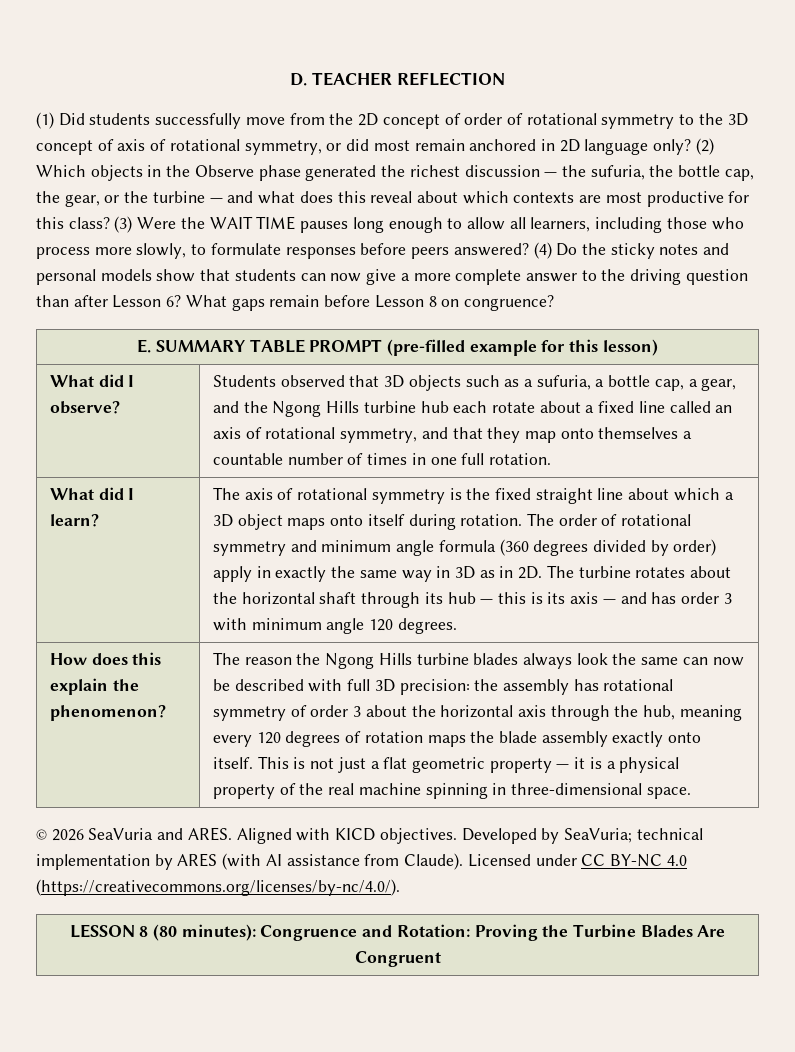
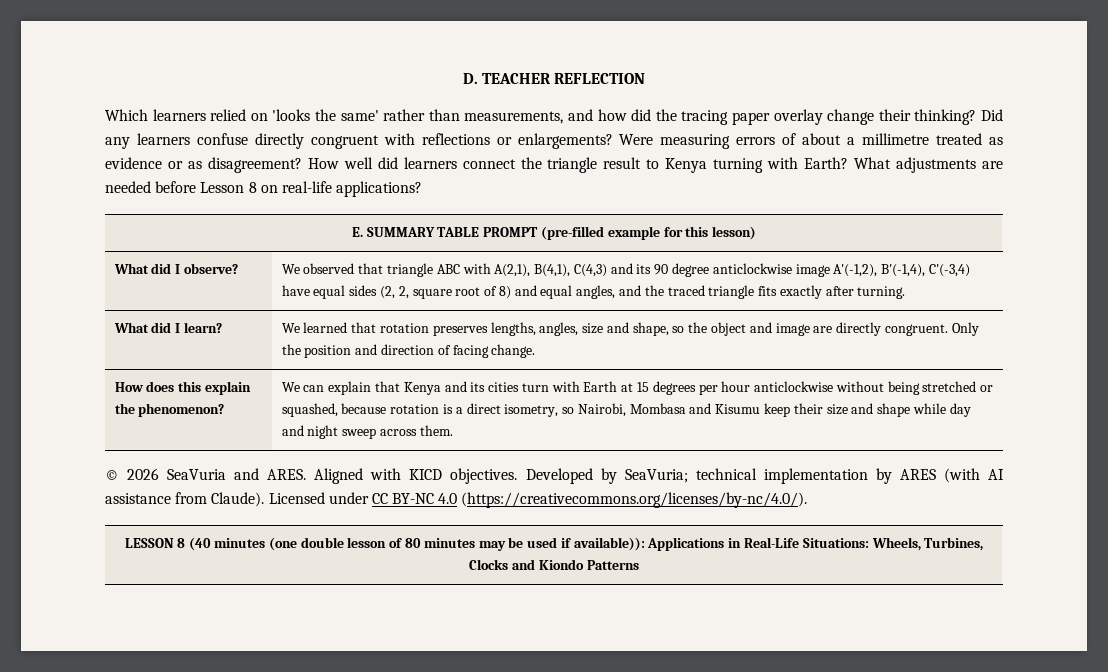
- (1) Did students successfully move from the 2D concept of order of rotational symmetry to the 3D concept of axis of rotational symmetry, or did most remain anchored in 2D language only? (2) Which objects in the Observe phase generated the richest discussion — the sufuria, the bottle cap, the gear, or the turbine — and what does this reveal about which contexts are most productive for this class? (3) Were the WAIT TIME pauses long enough to allow all learners, including those who process more slowly, to formulate responses before peers answered? (4) Do the sticky notes and personal models show that students can now give a more complete answer to the driving question than after Lesson 6? What gaps remain before Lesson 8 on congruence?
+ Which learners relied on 'looks the same' rather than measurements, and how did the tracing paper overlay change their thinking? Did any learners confuse directly congruent with reflections or enlargements? Were measuring errors of about a millimetre treated as evidence or as disagreement? How well did learners connect the triangle result to Kenya turning with Earth? What adjustments are needed before Lesson 8 on real-life applications?
- Students observed that 3D objects such as a sufuria, a bottle cap, a gear, and the Ngong Hills turbine hub each rotate about a fixed line called an axis of rotational symmetry, and that they map onto themselves a countable number of times in one full rotation.
- What did I learn? | The axis of rotational symmetry is the fixed straight line about which a 3D object maps onto itself during rotation. The order of rotational symmetry and minimum angle formula (360 degrees divided by order) apply in exactly the same way in 3D as in 2D. The turbine rotates about the horizontal shaft through its hub — this is its axis — and has order 3 with minimum angle 120 degrees.
+ We observed that triangle ABC with A(2,1), B(4,1), C(4,3) and its 90 degree anticlockwise image A'(-1,2), B'(-1,4), C'(-3,4) have equal sides (2, 2, square root of 8) and equal angles, and the traced triangle fits exactly after turning.
+ What did I learn? | We learned that rotation preserves lengths, angles, size and shape, so the object and image are directly congruent. Only the position and direction of facing change.
- The reason the Ngong Hills turbine blades always look the same can now be described with full 3D precision: the assembly has rotational symmetry of order 3 about the horizontal axis through the hub, meaning every 120 degrees of rotation maps the blade assembly exactly onto itself. This is not just a flat geometric property — it is a physical property of the real machine spinning in three-dimensional space.
+ We can explain that Kenya and its cities turn with Earth at 15 degrees per hour anticlockwise without being stretched or squashed, because rotation is a direct isometry, so Nairobi, Mombasa and Kisumu keep their size and shape while day and night sweep across them.
- LESSON 8 (80 minutes): Congruence and Rotation: Proving the Turbine Blades Are Congruent
+ LESSON 8 (40 minutes (one double lesson of 80 minutes may be used if available)): Applications in Real-Life Situations: Wheels, Turbines, Clocks and Kiondo Patterns

